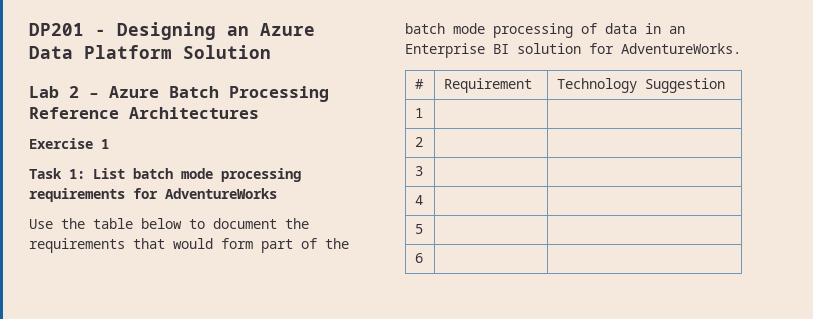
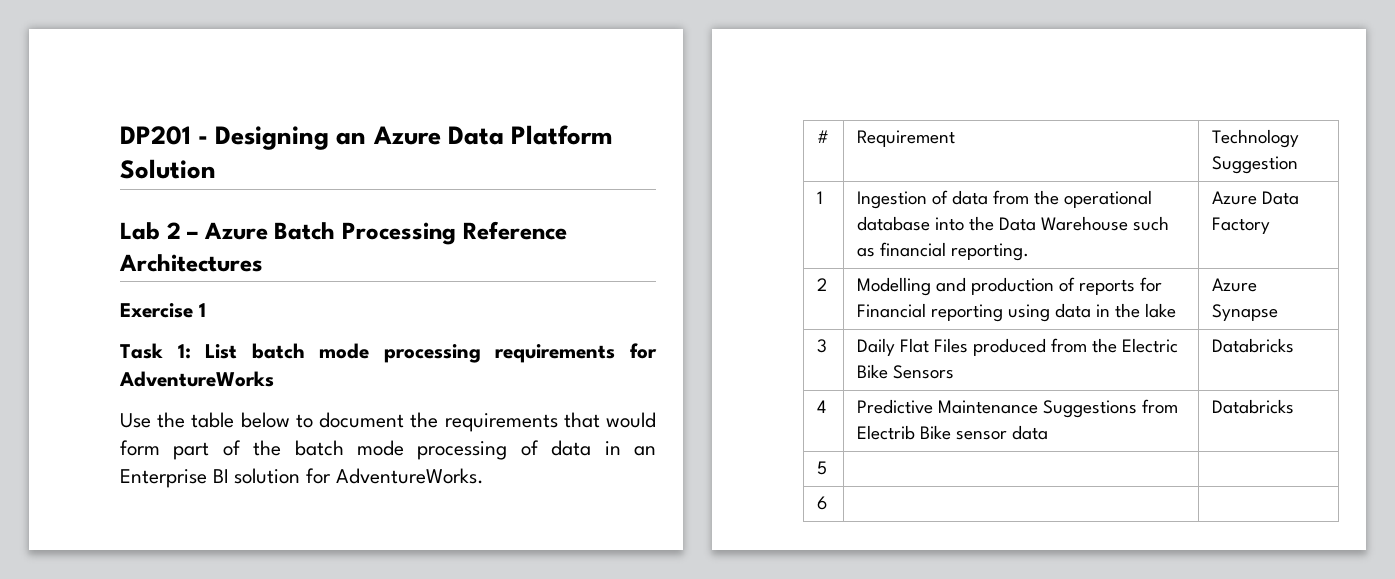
- 1 | |
- 2 | |
- 3 | |
- 4 | |
+ 1 | Ingestion of data from the operational database into the Data Warehouse such as financial reporting. | Azure Data Factory
+ 2 | Modelling and production of reports for Financial reporting using data in the lake | Azure Synapse
+ 3 | Daily Flat Files produced from the Electric Bike Sensors | Databricks
+ 4 | Predictive Maintenance Suggestions from Electrib Bike sensor data | Databricks

